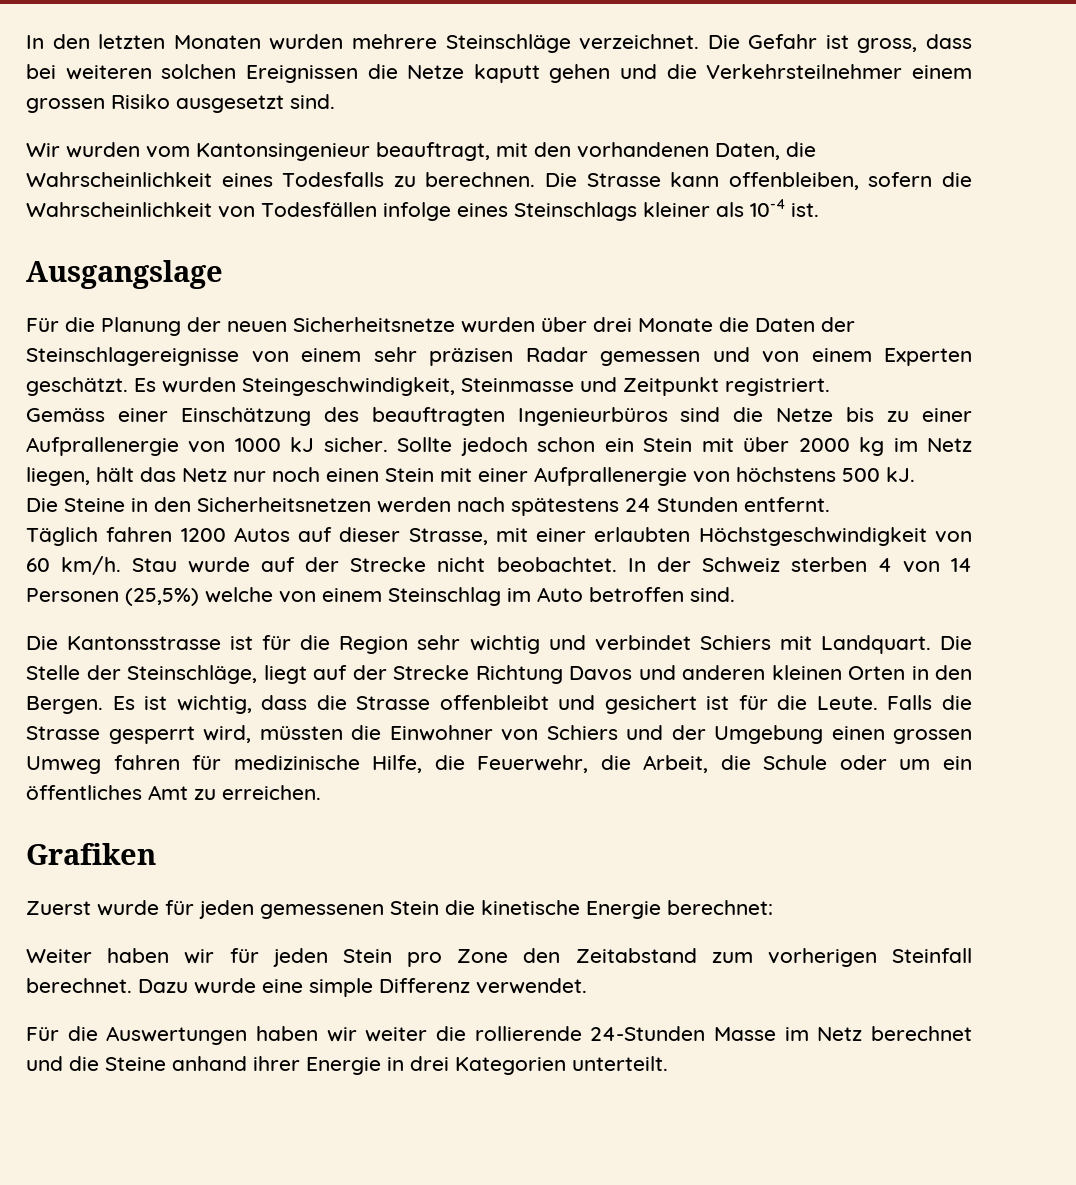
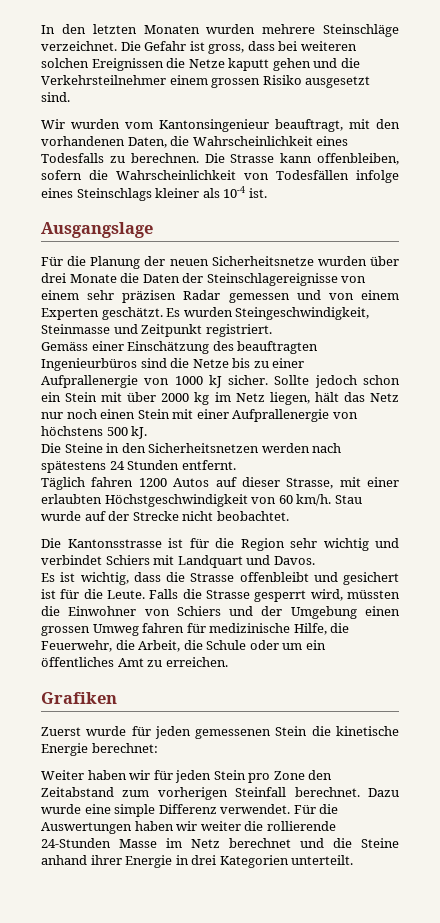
- In der Schweiz sterben 4 von 14 Personen (25,5%) welche von einem Steinschlag im Auto betroffen sind.
- Die Kantonsstrasse ist für die Region sehr wichtig und verbindet Schiers mit Landquart. Die Stelle der Steinschläge, liegt auf der Strecke Richtung Davos und anderen kleinen Orten in den Bergen. Es ist wichtig, dass die Strasse offenbleibt und gesichert ist für die Leute.
+ Die Kantonsstrasse ist für die Region sehr wichtig und verbindet Schiers mit Landquart und Davos.
+ Es ist wichtig, dass die Strasse offenbleibt und gesichert ist für die Leute.
- Dazu wurde eine simple Differenz verwendet.
- Für die Auswertungen haben wir weiter die rollierende 24-Stunden Masse im Netz berechnet und die Steine anhand ihrer Energie in drei Kategorien unterteilt.
+ Dazu wurde eine simple Differenz verwendet. Für die Auswertungen haben wir weiter die rollierende 24-Stunden Masse im Netz berechnet und die Steine anhand ihrer Energie in drei Kategorien unterteilt.

